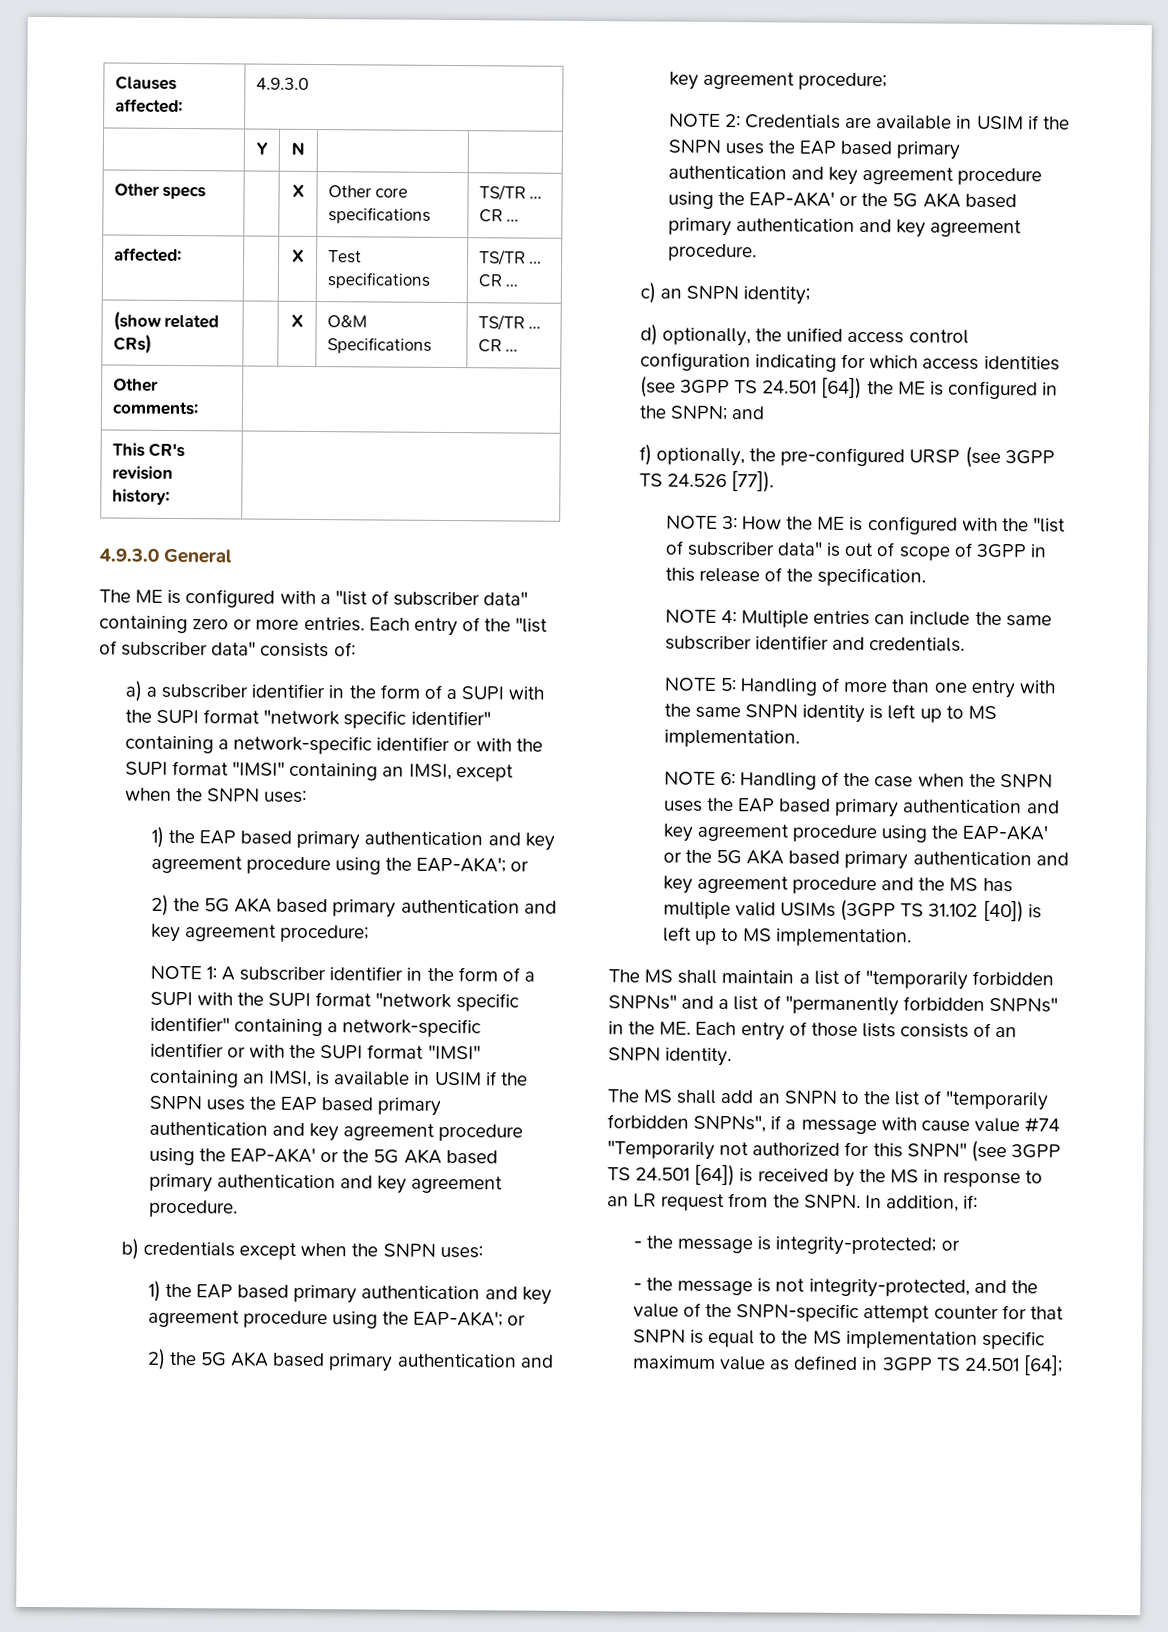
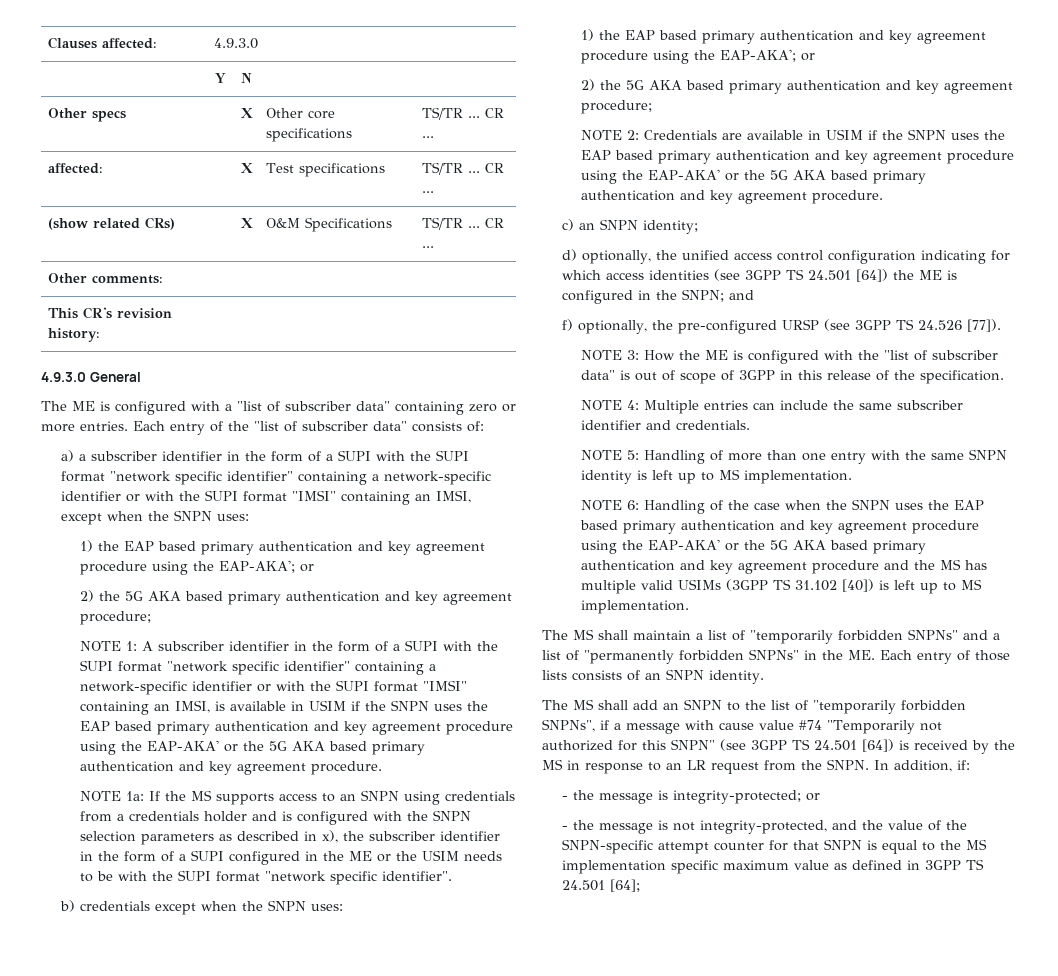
+ NOTE 1a: If the MS supports access to an SNPN using credentials from a credentials holder and is configured with the SNPN selection parameters as described in x), the subscriber identifier in the form of a SUPI configured in the ME or the USIM needs to be with the SUPI format "network specific identifier".

